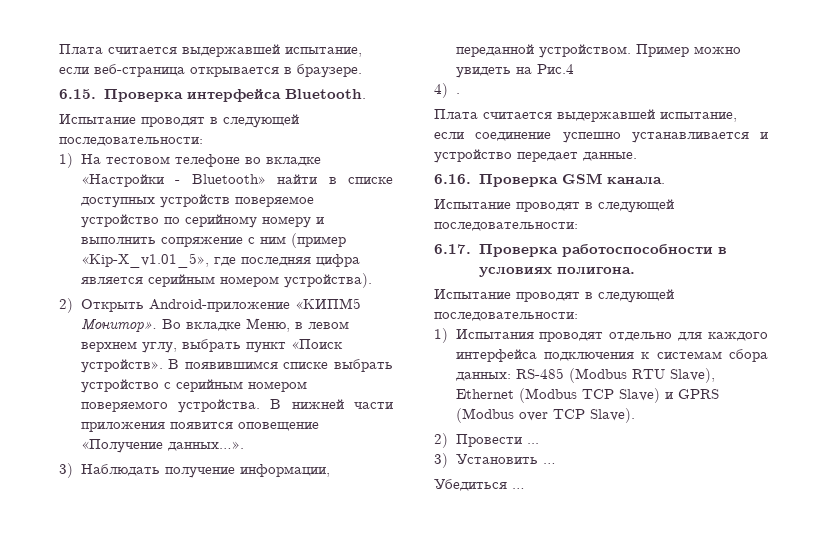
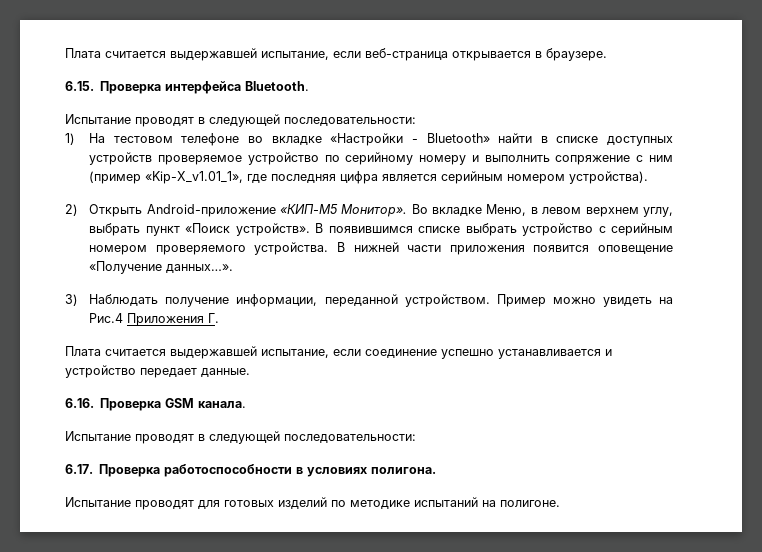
- 1) На тестовом телефоне во вкладке «Настройки - Bluetooth» найти в списке доступных устройств поверяемое устройство по серийному номеру и выполнить сопряжение с ним (пример «Kip-X_v1.01_5», где последняя цифра является серийным номером устройства).
+ 1) На тестовом телефоне во вкладке «Настройки - Bluetooth» найти в списке доступных устройств проверяемое устройство по серийному номеру и выполнить сопряжение с ним (пример «Kip-X_v1.01_1», где последняя цифра является серийным номером устройства).
- 2) Открыть Android-приложение «КИПМ5 Монитор».
+ 2) Открыть Android-приложение «КИП-М5 Монитор».
- В появившимся списке выбрать устройство с серийным номером поверяемого устройства.
+ В появившимся списке выбрать устройство с серийным номером проверяемого устройства.
- Пример можно увидеть на Рис.4
- 4) .
+ Пример можно увидеть на Рис.4 Приложения Г.
  6.17. Проверка работоспособности в условиях полигона.
- Испытание проводят в следующей последовательности:
- 1) Испытания проводят отдельно для каждого интерфейса подключения к системам сбора данных: RS-485 (Modbus RTU Slave), Ethernet (Modbus TCP Slave) и GPRS (Modbus over TCP Slave).
- 2) Провести ...
- 3) Установить …
- Убедиться …
+ Испытание проводят для готовых изделий по методике испытаний на полигоне.

